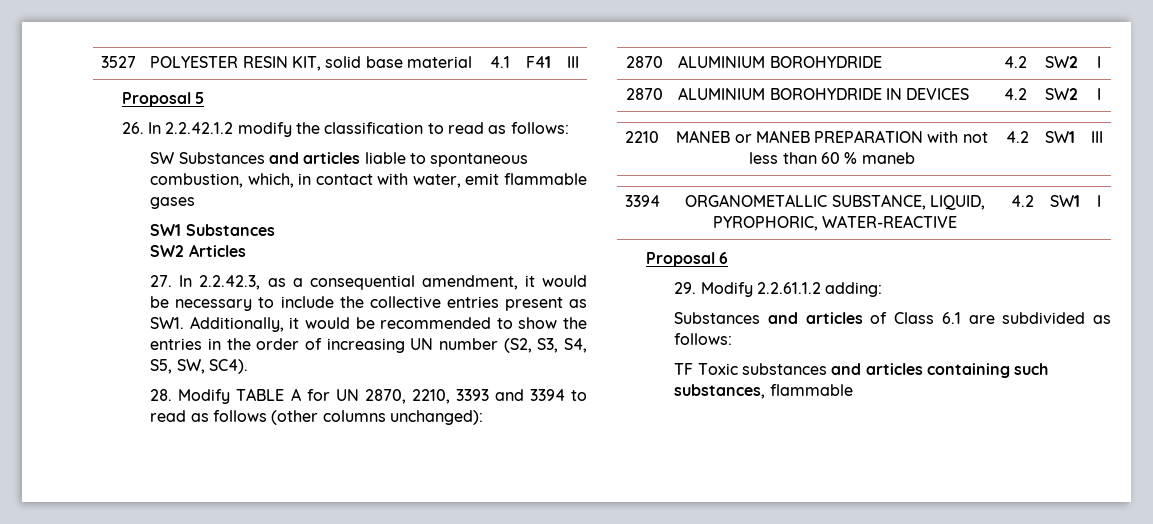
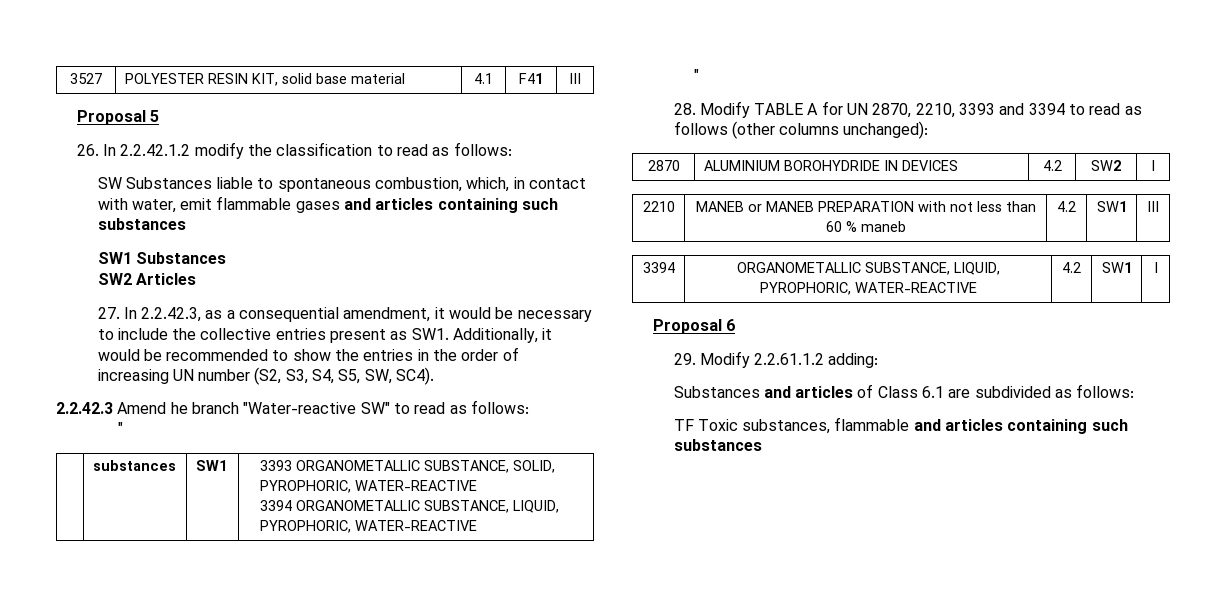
- SW Substances and articles liable to spontaneous combustion, which, in contact with water, emit flammable gases
+ SW Substances liable to spontaneous combustion, which, in contact with water, emit flammable gases and articles containing such substances
+ 2.2.42.3 Amend he branch "Water-reactive SW" to read as follows:
+ "
+ | substances | SW1 | 3393 ORGANOMETALLIC SUBSTANCE, SOLID, PYROPHORIC, WATER-REACTIVE
+ 3394 ORGANOMETALLIC SUBSTANCE, LIQUID, PYROPHORIC, WATER-REACTIVE
+ "
- 2870 | ALUMINIUM BOROHYDRIDE | 4.2 | SW2 | I
- TF Toxic substances and articles containing such substances, flammable
+ TF Toxic substances, flammable and articles containing such substances

